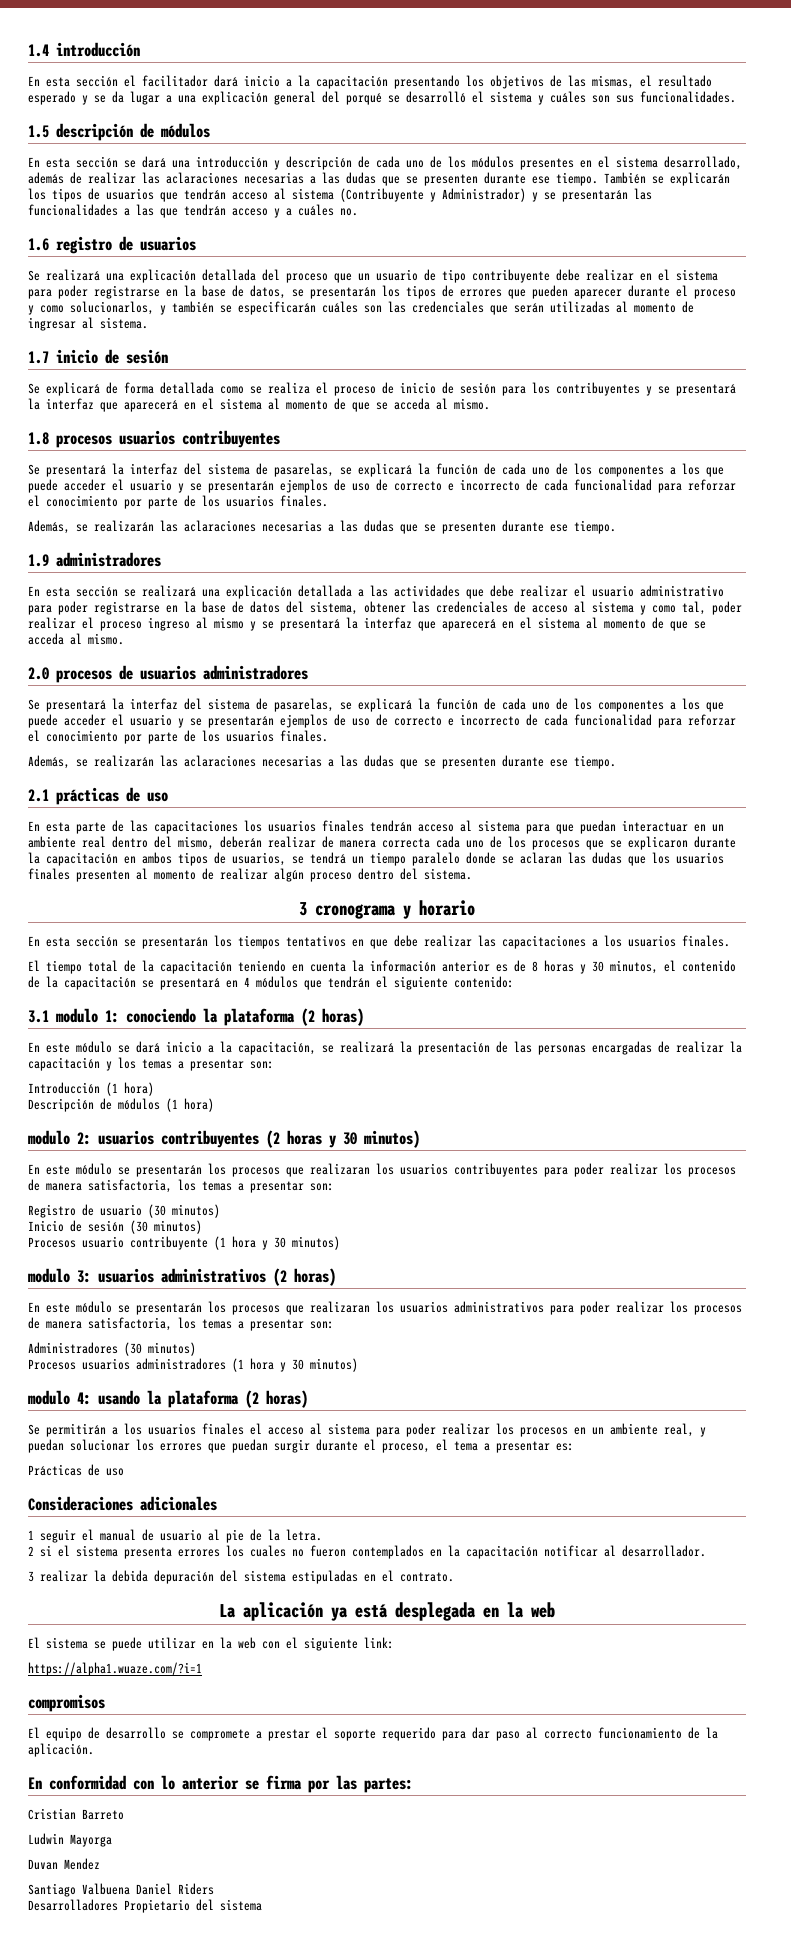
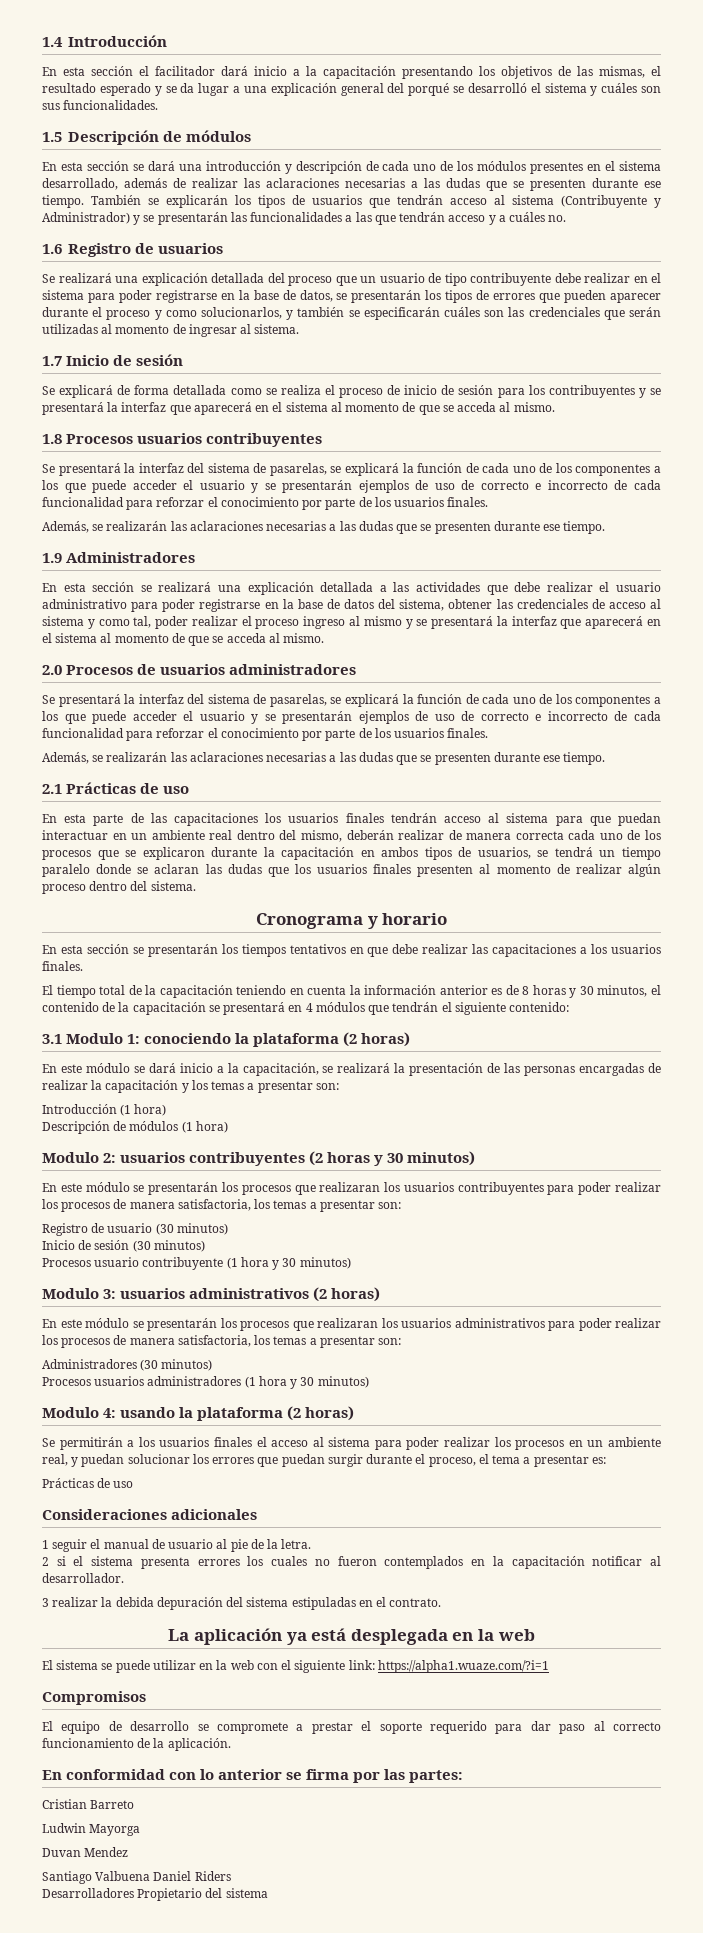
- 1.4 introducción
+ 1.4 Introducción
- 1.5 descripción de módulos
+ 1.5 Descripción de módulos
- 1.6 registro de usuarios
+ 1.6 Registro de usuarios
- 1.7 inicio de sesión
+ 1.7 Inicio de sesión
- 1.8 procesos usuarios contribuyentes
+ 1.8 Procesos usuarios contribuyentes
- 1.9 administradores
+ 1.9 Administradores
- 2.0 procesos de usuarios administradores
+ 2.0 Procesos de usuarios administradores
- 2.1 prácticas de uso
+ 2.1 Prácticas de uso
- 3 cronograma y horario
+ Cronograma y horario
- 3.1 modulo 1: conociendo la plataforma (2 horas)
+ 3.1 Modulo 1: conociendo la plataforma (2 horas)
- modulo 2: usuarios contribuyentes (2 horas y 30 minutos)
+ Modulo 2: usuarios contribuyentes (2 horas y 30 minutos)
- modulo 3: usuarios administrativos (2 horas)
+ Modulo 3: usuarios administrativos (2 horas)
- modulo 4: usando la plataforma (2 horas)
+ Modulo 4: usando la plataforma (2 horas)
- El sistema se puede utilizar en la web con el siguiente link:
- https://alpha1.wuaze.com/?i=1
+ El sistema se puede utilizar en la web con el siguiente link: https://alpha1.wuaze.com/?i=1
- compromisos
+ Compromisos

